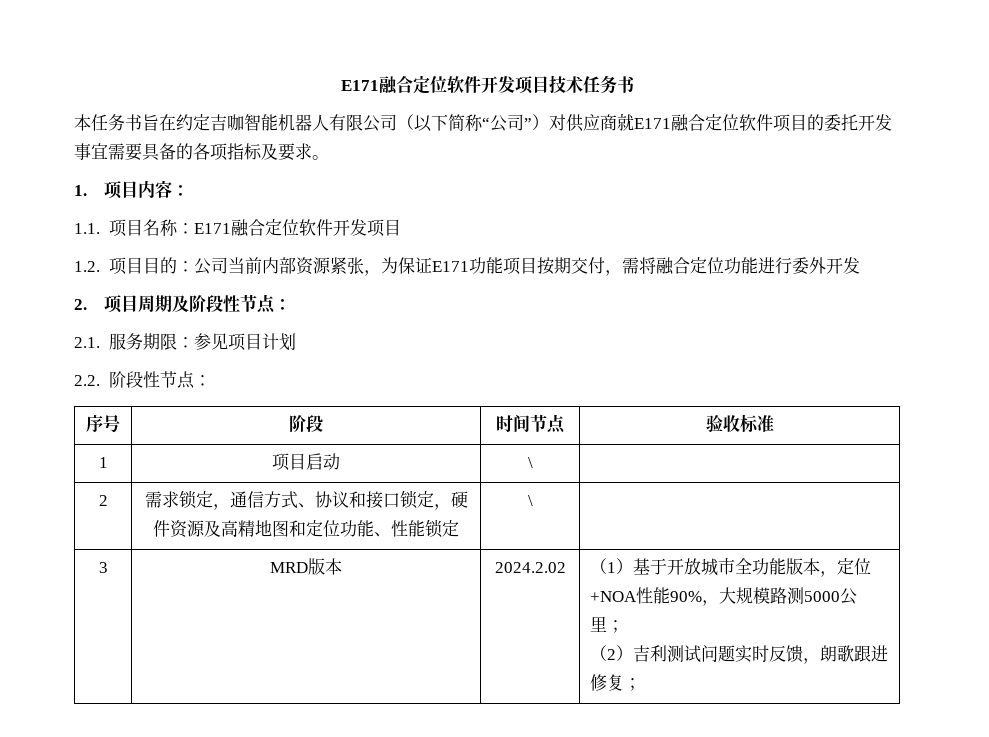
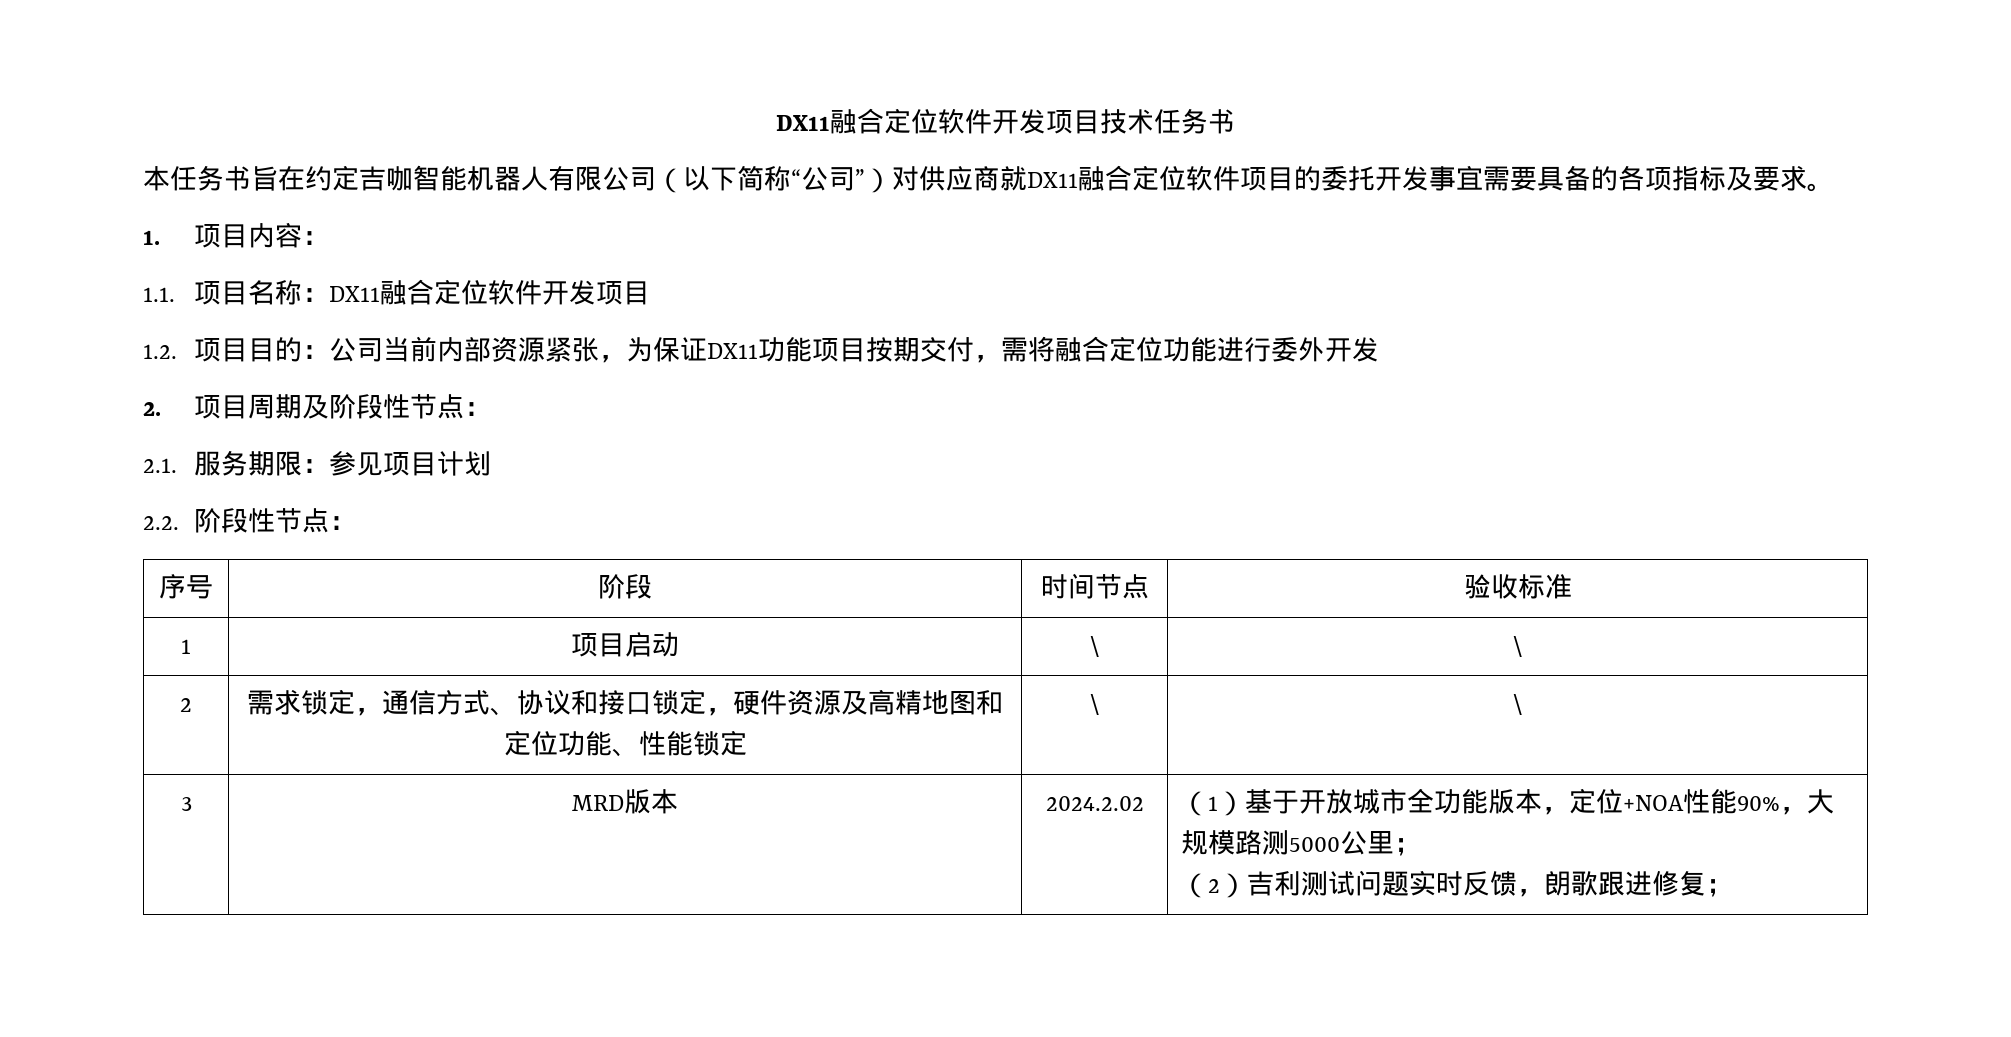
- E171融合定位软件开发项目技术任务书
+ DX11融合定位软件开发项目技术任务书
- 本任务书旨在约定吉咖智能机器人有限公司（以下简称“公司”）对供应商就E171融合定位软件项目的委托开发事宜需要具备的各项指标及要求。
+ 本任务书旨在约定吉咖智能机器人有限公司（以下简称“公司”）对供应商就DX11融合定位软件项目的委托开发事宜需要具备的各项指标及要求。
- 1.1.项目名称：E171融合定位软件开发项目
+ 1.1.项目名称：DX11融合定位软件开发项目
- 1.2.项目目的：公司当前内部资源紧张，为保证E171功能项目按期交付，需将融合定位功能进行委外开发
+ 1.2.项目目的：公司当前内部资源紧张，为保证DX11功能项目按期交付，需将融合定位功能进行委外开发
- 1 | 项目启动 | \ |
+ 1 | 项目启动 | \ | \
- 2 | 需求锁定，通信方式、协议和接口锁定，硬件资源及高精地图和定位功能、性能锁定 | \ |
+ 2 | 需求锁定，通信方式、协议和接口锁定，硬件资源及高精地图和定位功能、性能锁定 | \ | \

